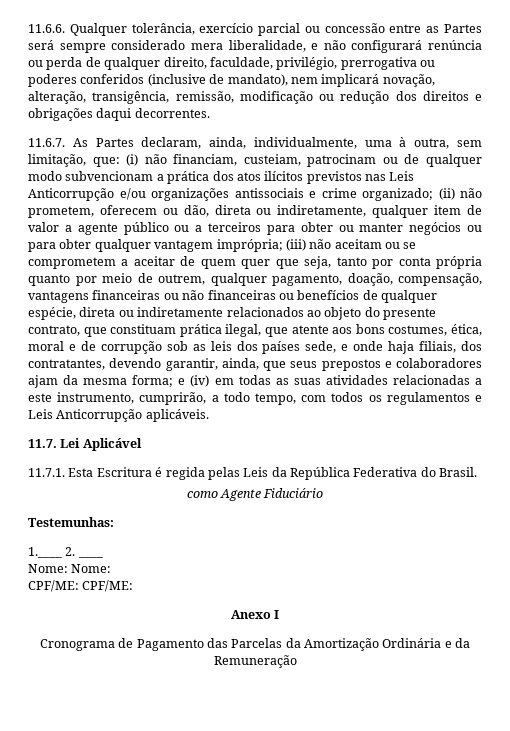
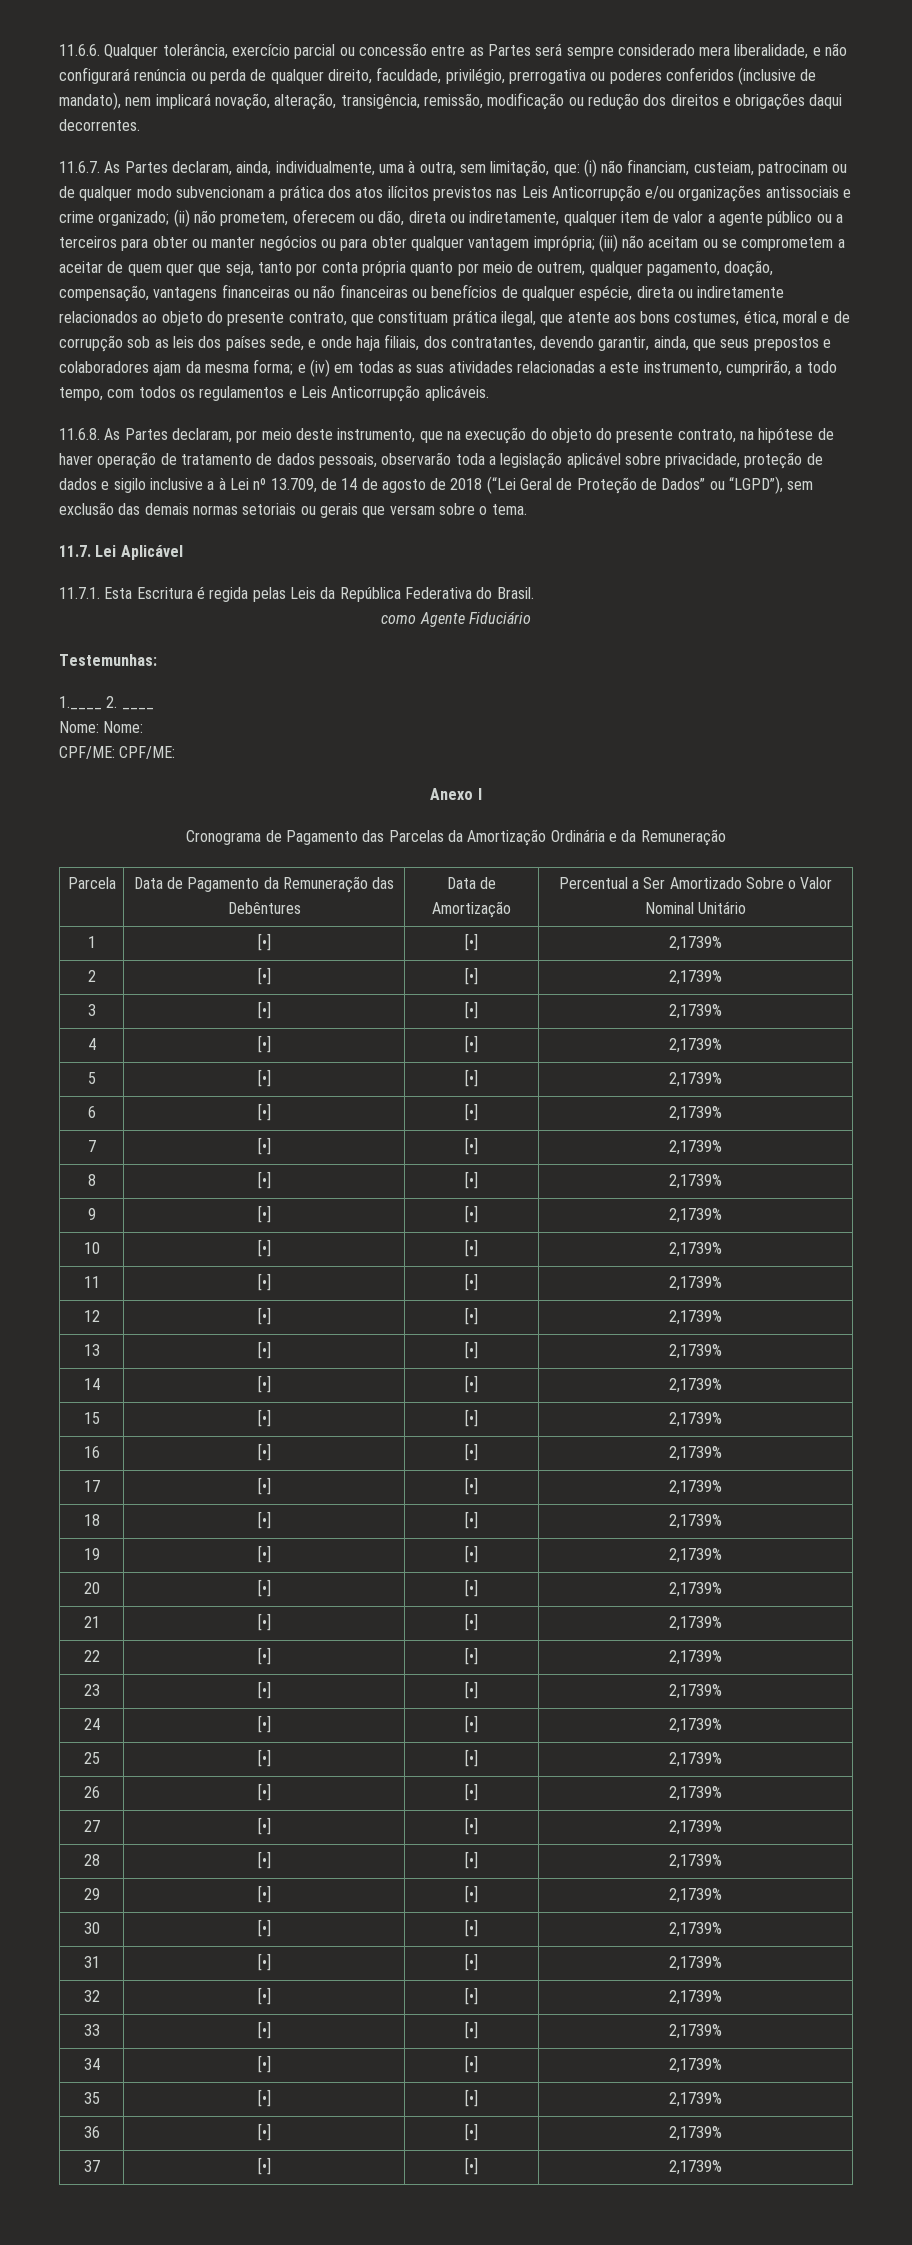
+ 11.6.8. As Partes declaram, por meio deste instrumento, que na execução do objeto do presente contrato, na hipótese de haver operação de tratamento de dados pessoais, observarão toda a legislação aplicável sobre privacidade, proteção de dados e sigilo inclusive a à Lei nº 13.709, de 14 de agosto de 2018 (“Lei Geral de Proteção de Dados” ou “LGPD”), sem exclusão das demais normas setoriais ou gerais que versam sobre o tema.
+ Parcela | Data de Pagamento da Remuneração das Debêntures | Data de Amortização | Percentual a Ser Amortizado Sobre o Valor Nominal Unitário
+ 1 | [•] | [•] | 2,1739%
+ 2 | [•] | [•] | 2,1739%
+ 3 | [•] | [•] | 2,1739%
+ 4 | [•] | [•] | 2,1739%
+ 5 | [•] | [•] | 2,1739%
+ 6 | [•] | [•] | 2,1739%
+ 7 | [•] | [•] | 2,1739%
+ 8 | [•] | [•] | 2,1739%
+ 9 | [•] | [•] | 2,1739%
+ 10 | [•] | [•] | 2,1739%
+ 11 | [•] | [•] | 2,1739%
+ 12 | [•] | [•] | 2,1739%
+ 13 | [•] | [•] | 2,1739%
+ 14 | [•] | [•] | 2,1739%
+ 15 | [•] | [•] | 2,1739%
+ 16 | [•] | [•] | 2,1739%
+ 17 | [•] | [•] | 2,1739%
+ 18 | [•] | [•] | 2,1739%
+ 19 | [•] | [•] | 2,1739%
+ 20 | [•] | [•] | 2,1739%
+ 21 | [•] | [•] | 2,1739%
+ 22 | [•] | [•] | 2,1739%
+ 23 | [•] | [•] | 2,1739%
+ 24 | [•] | [•] | 2,1739%
+ 25 | [•] | [•] | 2,1739%
+ 26 | [•] | [•] | 2,1739%
+ 27 | [•] | [•] | 2,1739%
+ 28 | [•] | [•] | 2,1739%
+ 29 | [•] | [•] | 2,1739%
+ 30 | [•] | [•] | 2,1739%
+ 31 | [•] | [•] | 2,1739%
+ 32 | [•] | [•] | 2,1739%
+ 33 | [•] | [•] | 2,1739%
+ 34 | [•] | [•] | 2,1739%
+ 35 | [•] | [•] | 2,1739%
+ 36 | [•] | [•] | 2,1739%
+ 37 | [•] | [•] | 2,1739%

